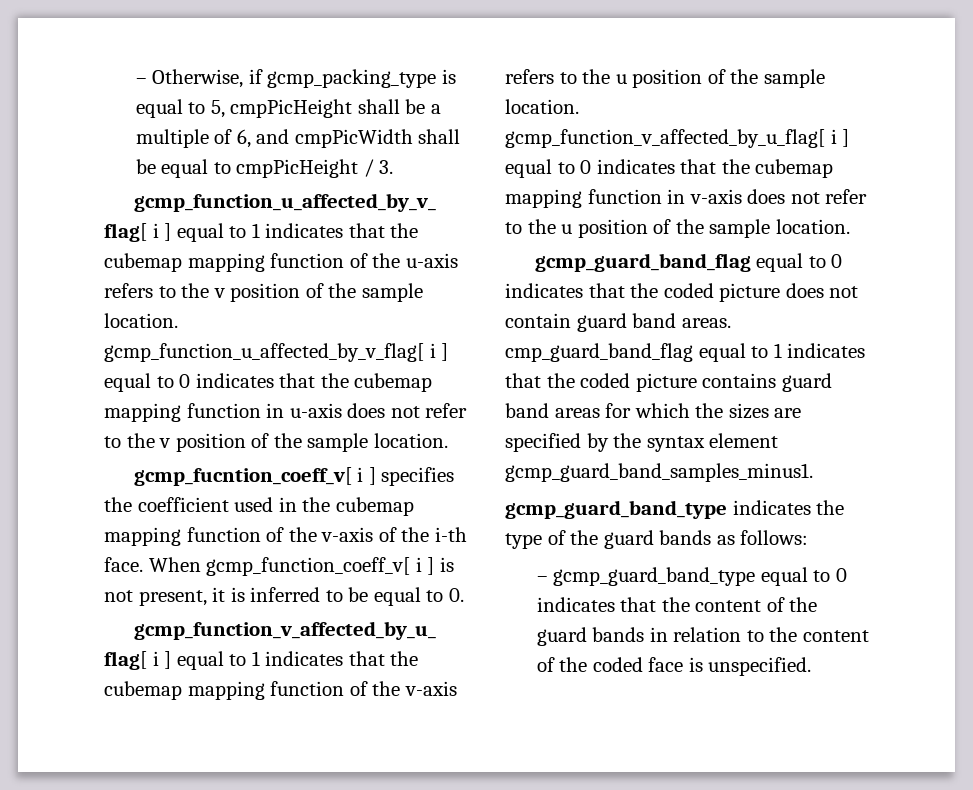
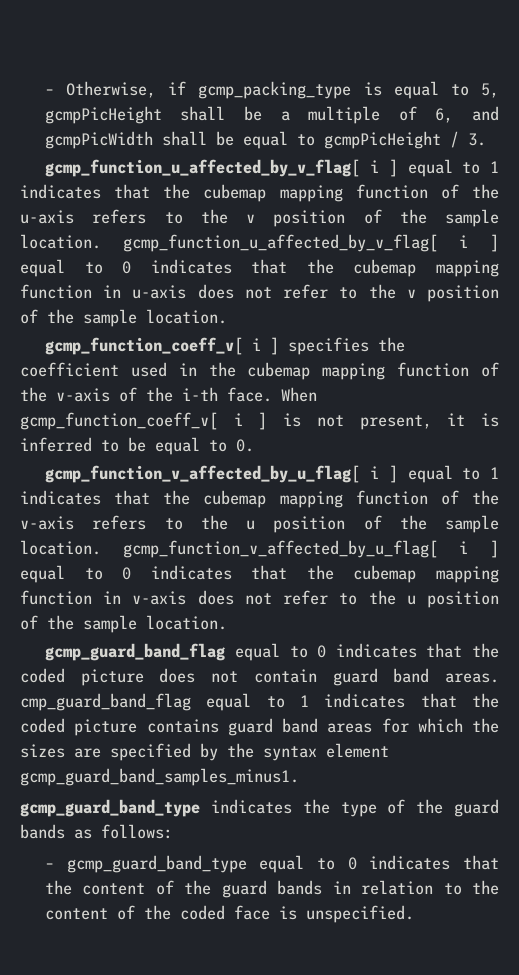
- – Otherwise, if gcmp_packing_type is equal to 5, cmpPicHeight shall be a multiple of 6, and cmpPicWidth shall be equal to cmpPicHeight / 3.
+ – Otherwise, if gcmp_packing_type is equal to 5, gcmpPicHeight shall be a multiple of 6, and gcmpPicWidth shall be equal to gcmpPicHeight / 3.
- gcmp_fucntion_coeff_v[ i ] specifies the coefficient used in the cubemap mapping function of the v-axis of the i-th face.
+ gcmp_function_coeff_v[ i ] specifies the coefficient used in the cubemap mapping function of the v-axis of the i-th face.

